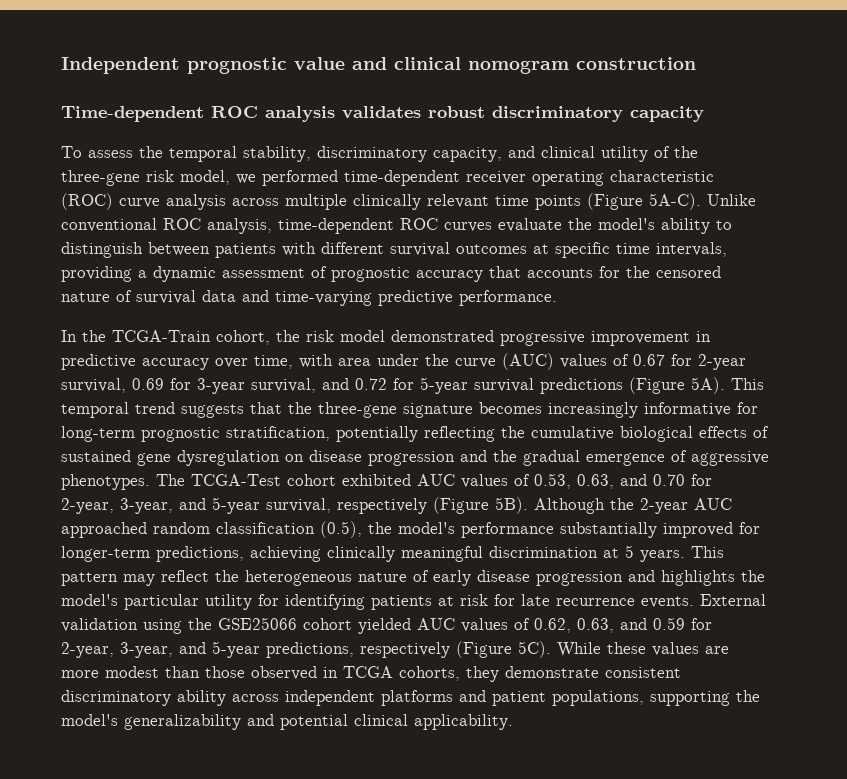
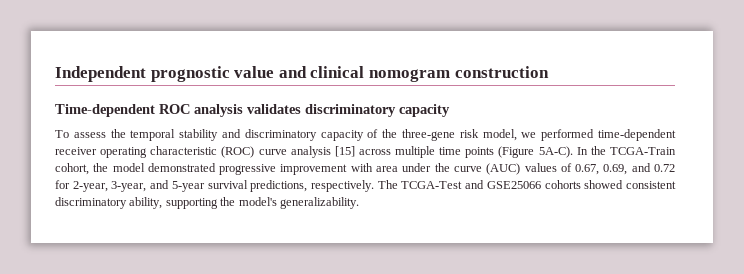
- Time-dependent ROC analysis validates robust discriminatory capacity
+ Time-dependent ROC analysis validates discriminatory capacity
- To assess the temporal stability, discriminatory capacity, and clinical utility of the three-gene risk model, we performed time-dependent receiver operating characteristic (ROC) curve analysis across multiple clinically relevant time points (Figure 5A-C). Unlike conventional ROC analysis, time-dependent ROC curves evaluate the model's ability to distinguish between patients with different survival outcomes at specific time intervals, providing a dynamic assessment of prognostic accuracy that accounts for the censored nature of survival data and time-varying predictive performance.
- In the TCGA-Train cohort, the risk model demonstrated progressive improvement in predictive accuracy over time, with area under the curve (AUC) values of 0.67 for 2-year survival, 0.69 for 3-year survival, and 0.72 for 5-year survival predictions (Figure 5A). This temporal trend suggests that the three-gene signature becomes increasingly informative for long-term prognostic stratification, potentially reflecting the cumulative biological effects of sustained gene dysregulation on disease progression and the gradual emergence of aggressive phenotypes. The TCGA-Test cohort exhibited AUC values of 0.53, 0.63, and 0.70 for 2-year, 3-year, and 5-year survival, respectively (Figure 5B). Although the 2-year AUC approached random classification (0.5), the model's performance substantially improved for longer-term predictions, achieving clinically meaningful discrimination at 5 years. This pattern may reflect the heterogeneous nature of early disease progression and highlights the model's particular utility for identifying patients at risk for late recurrence events. External validation using the GSE25066 cohort yielded AUC values of 0.62, 0.63, and 0.59 for 2-year, 3-year, and 5-year predictions, respectively (Figure 5C). While these values are more modest than those observed in TCGA cohorts, they demonstrate consistent discriminatory ability across independent platforms and patient populations, supporting the model's generalizability and potential clinical applicability.
+ To assess the temporal stability and discriminatory capacity of the three-gene risk model, we performed time-dependent receiver operating characteristic (ROC) curve analysis [15] across multiple time points (Figure 5A-C). In the TCGA-Train cohort, the model demonstrated progressive improvement with area under the curve (AUC) values of 0.67, 0.69, and 0.72 for 2-year, 3-year, and 5-year survival predictions, respectively. The TCGA-Test and GSE25066 cohorts showed consistent discriminatory ability, supporting the model's generalizability.

